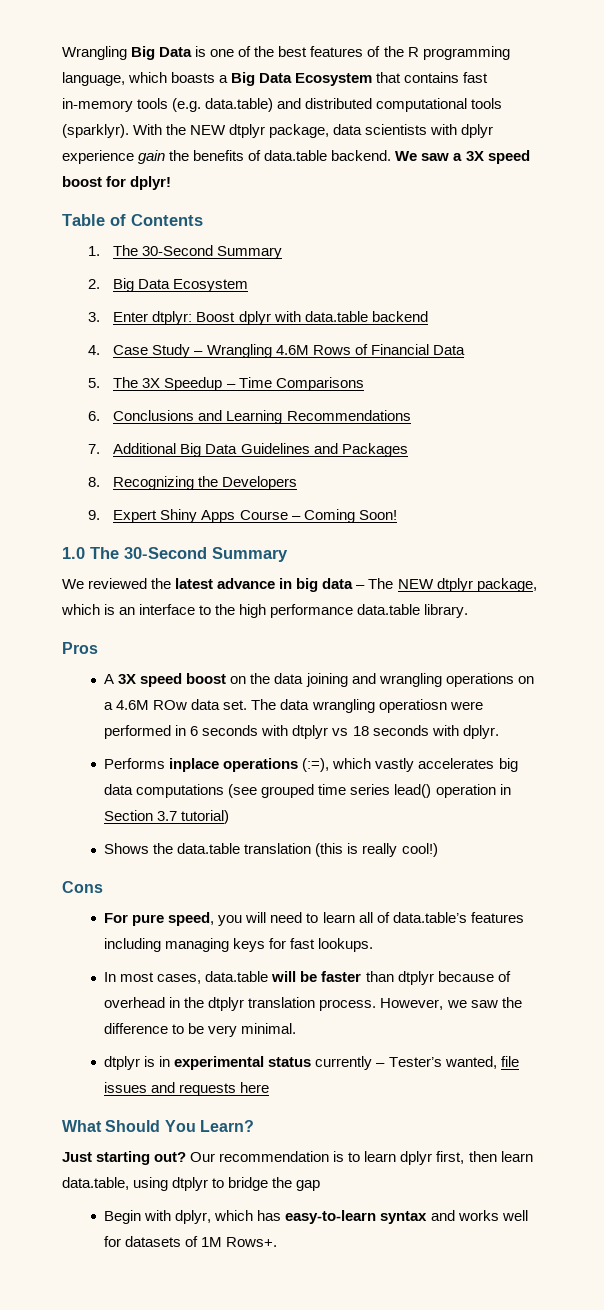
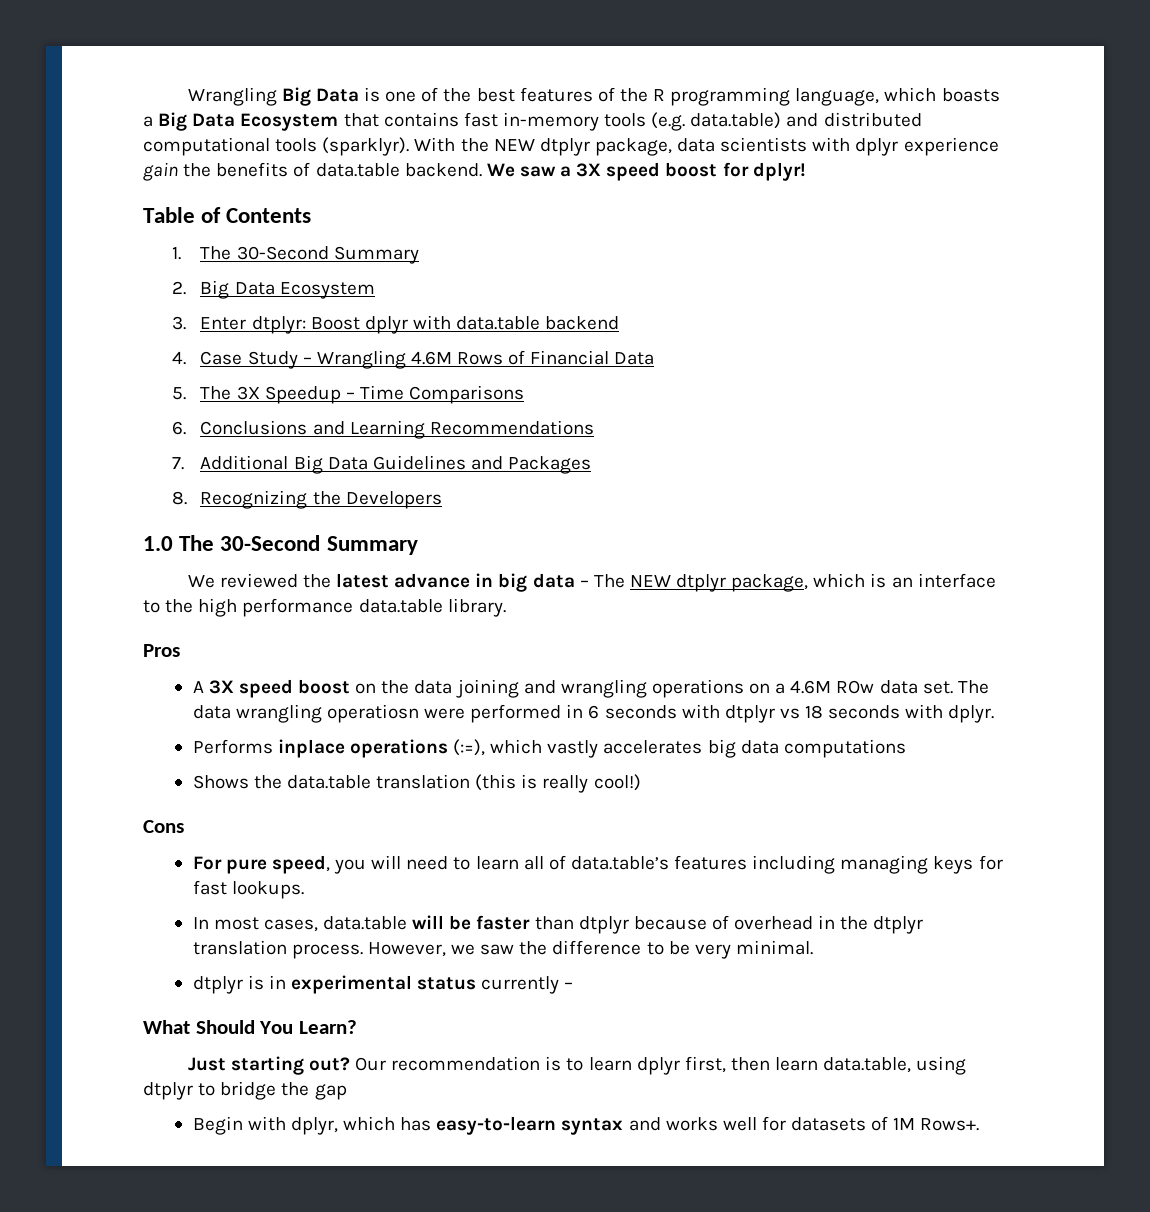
- 9. Expert Shiny Apps Course – Coming Soon!
- Performs inplace operations (:=), which vastly accelerates big data computations (see grouped time series lead() operation in Section 3.7 tutorial)
+ Performs inplace operations (:=), which vastly accelerates big data computations
- dtplyr is in experimental status currently – Tester’s wanted, file issues and requests here
+ dtplyr is in experimental status currently –

